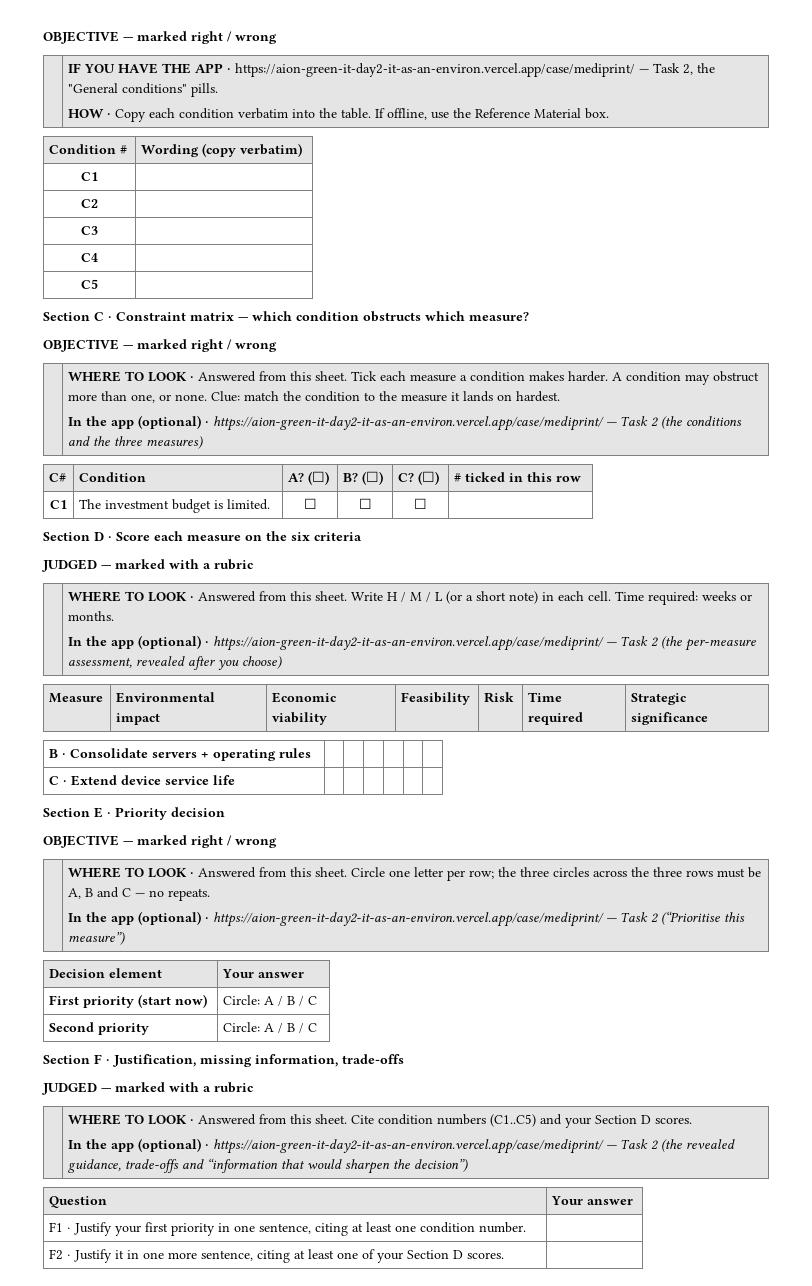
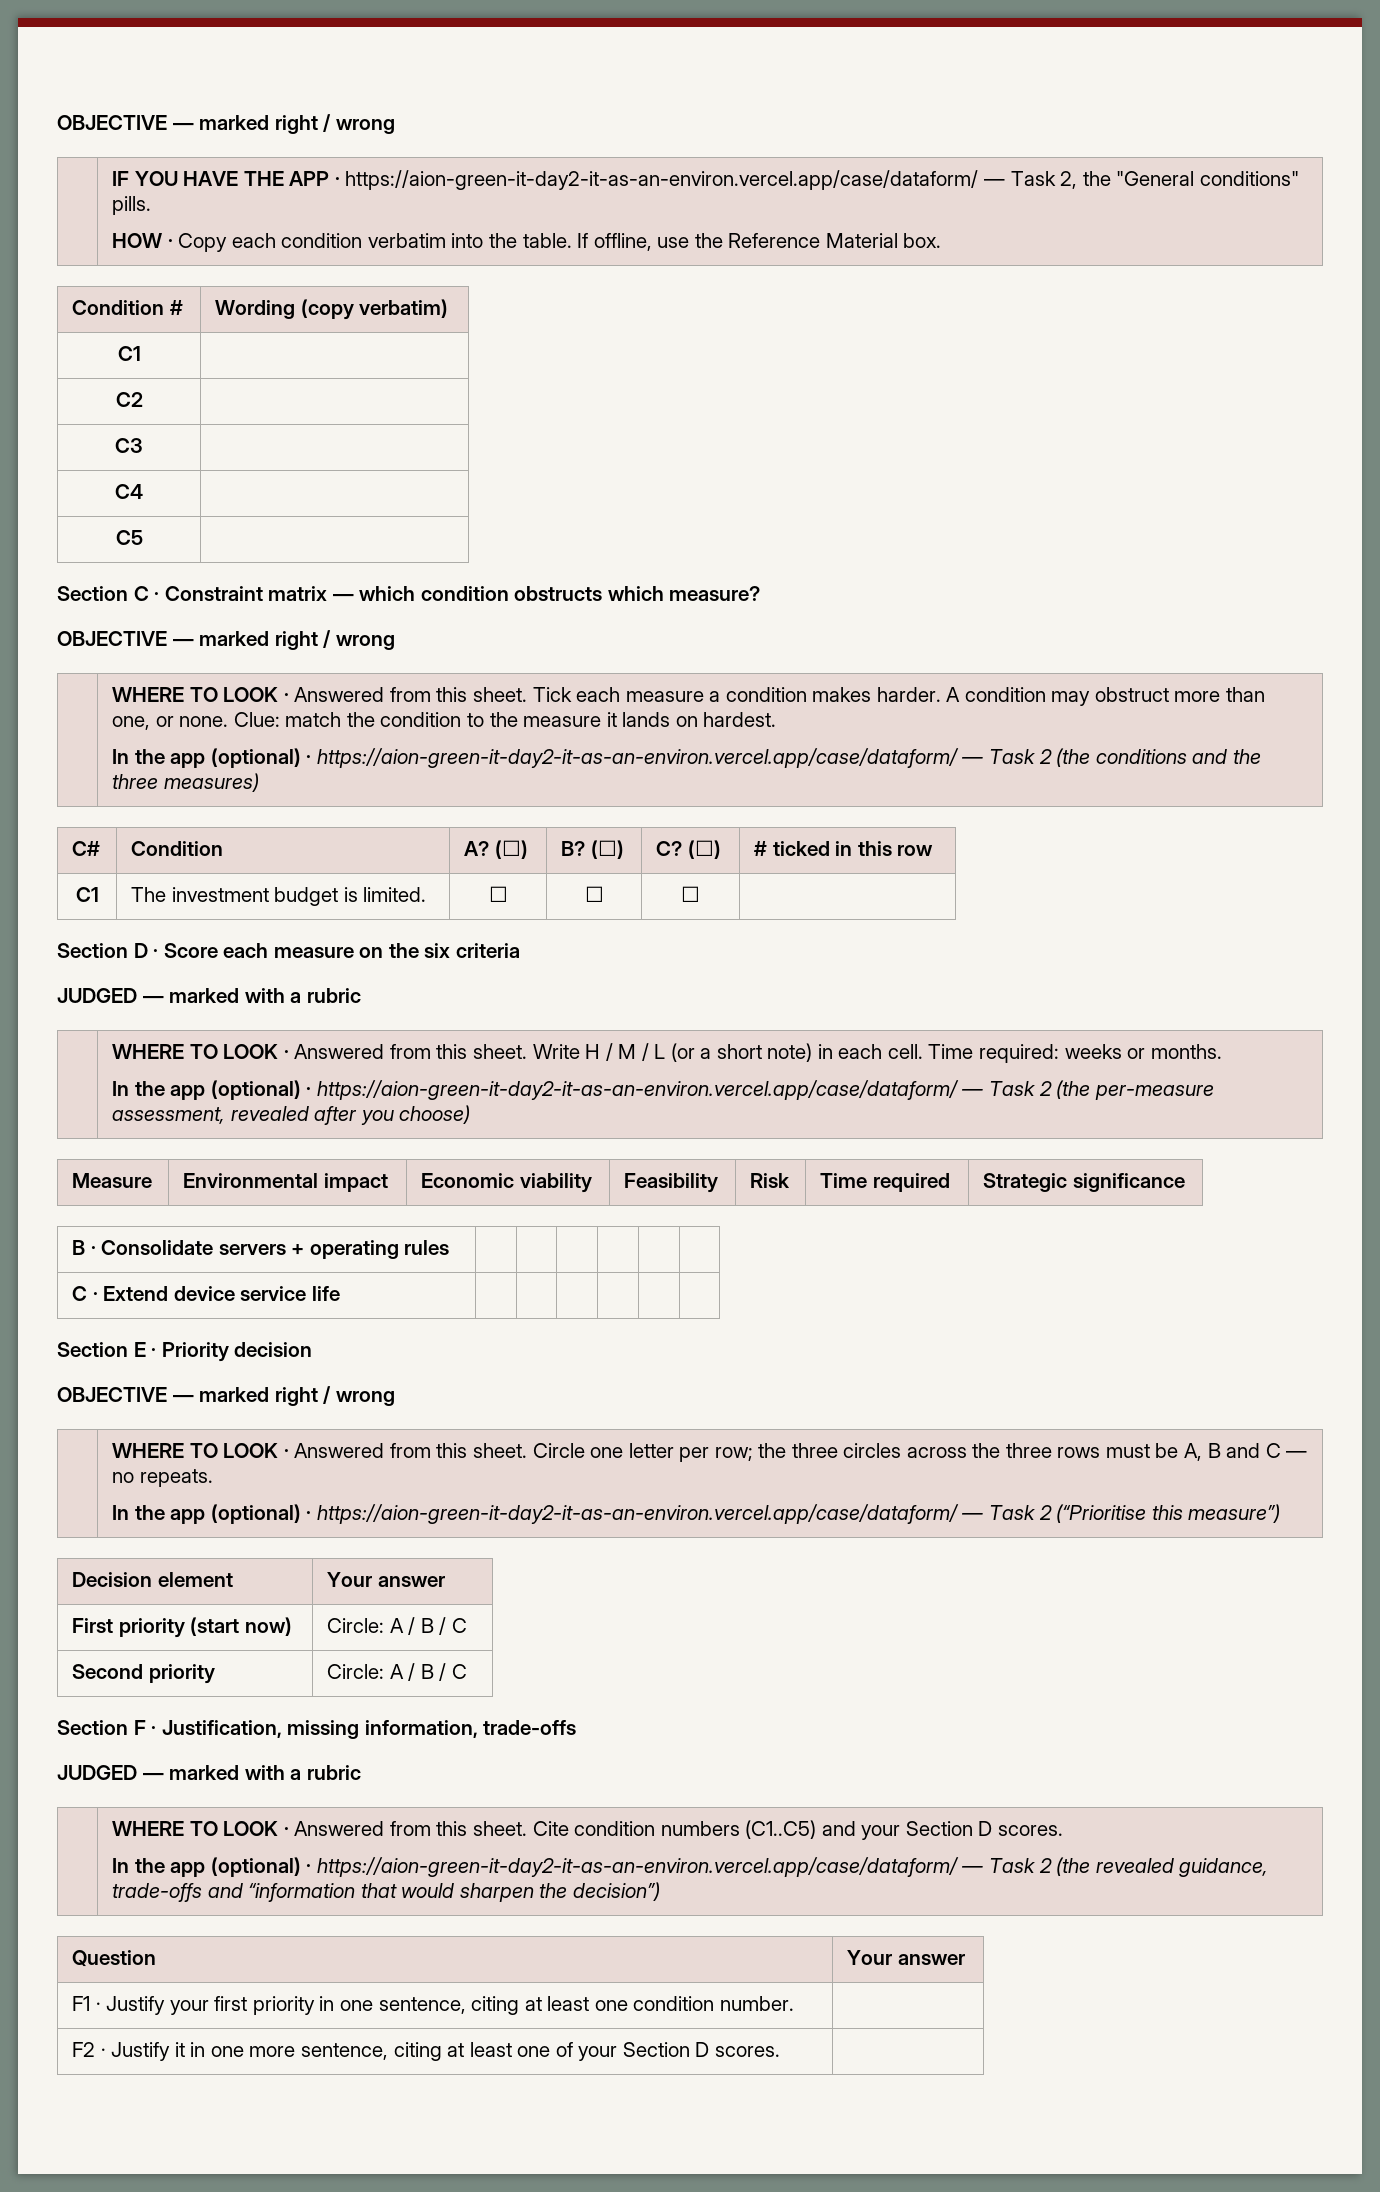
- | IF YOU HAVE THE APP · https://aion-green-it-day2-it-as-an-environ.vercel.app/case/mediprint/ — Task 2, the "General conditions" pills.
+ | IF YOU HAVE THE APP · https://aion-green-it-day2-it-as-an-environ.vercel.app/case/dataform/ — Task 2, the "General conditions" pills.
- In the app (optional) · https://aion-green-it-day2-it-as-an-environ.vercel.app/case/mediprint/ — Task 2 (the conditions and the three measures)
+ In the app (optional) · https://aion-green-it-day2-it-as-an-environ.vercel.app/case/dataform/ — Task 2 (the conditions and the three measures)
- In the app (optional) · https://aion-green-it-day2-it-as-an-environ.vercel.app/case/mediprint/ — Task 2 (the per-measure assessment, revealed after you choose)
+ In the app (optional) · https://aion-green-it-day2-it-as-an-environ.vercel.app/case/dataform/ — Task 2 (the per-measure assessment, revealed after you choose)
- In the app (optional) · https://aion-green-it-day2-it-as-an-environ.vercel.app/case/mediprint/ — Task 2 (“Prioritise this measure”)
+ In the app (optional) · https://aion-green-it-day2-it-as-an-environ.vercel.app/case/dataform/ — Task 2 (“Prioritise this measure”)
  | WHERE TO LOOK · Answered from this sheet. Cite condition numbers (C1..C5) and your Section D scores.
- In the app (optional) · https://aion-green-it-day2-it-as-an-environ.vercel.app/case/mediprint/ — Task 2 (the revealed guidance, trade-offs and “information that would sharpen the decision”)
+ In the app (optional) · https://aion-green-it-day2-it-as-an-environ.vercel.app/case/dataform/ — Task 2 (the revealed guidance, trade-offs and “information that would sharpen the decision”)

